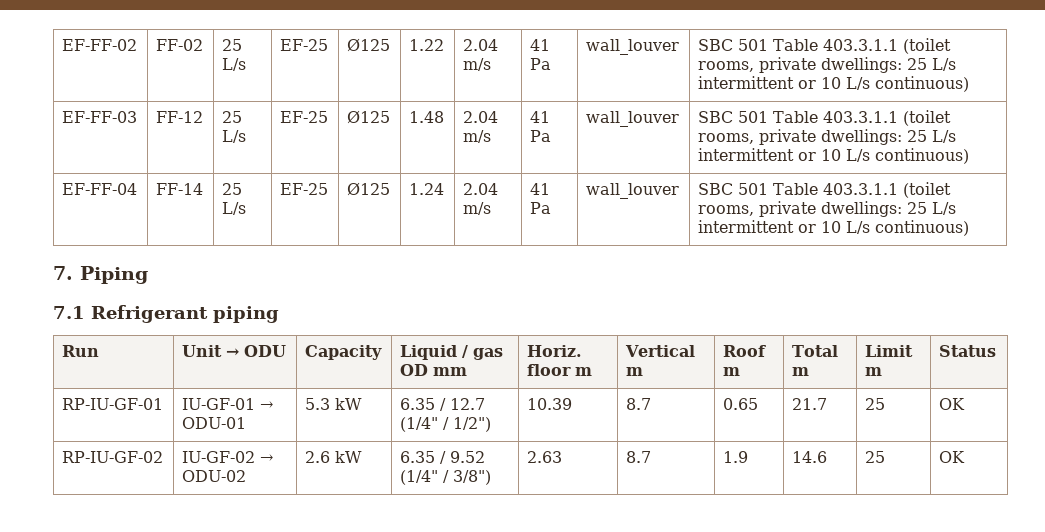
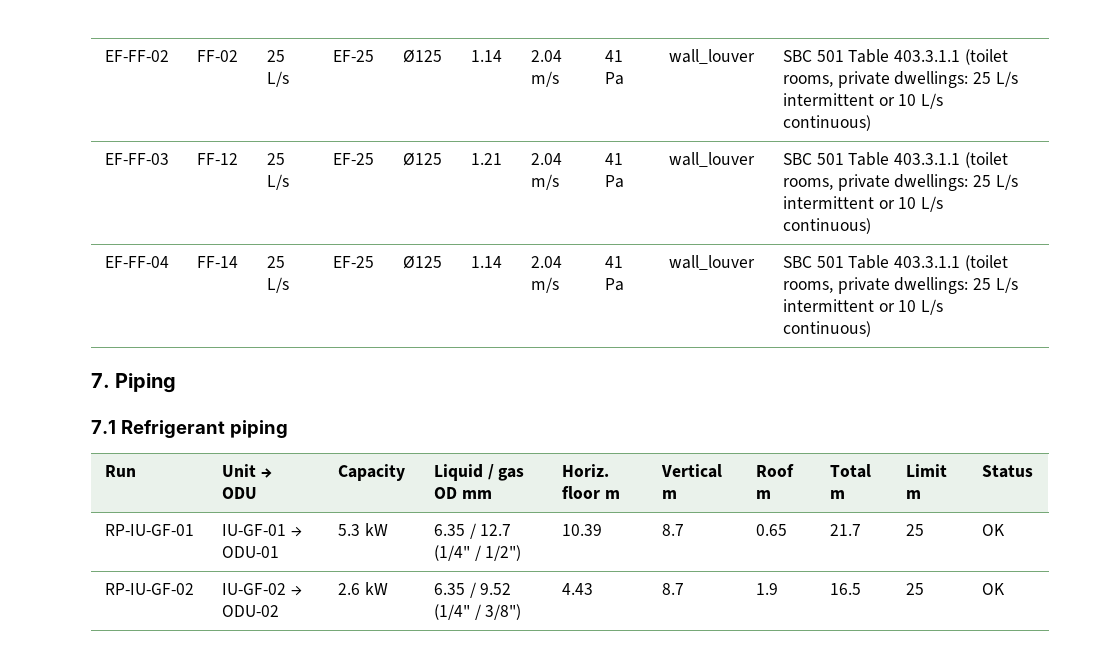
- EF-FF-02 | FF-02 | 25 L/s | EF-25 | Ø125 | 1.22 | 2.04 m/s | 41 Pa | wall_louver | SBC 501 Table 403.3.1.1 (toilet rooms, private dwellings: 25 L/s intermittent or 10 L/s continuous)
+ EF-FF-02 | FF-02 | 25 L/s | EF-25 | Ø125 | 1.14 | 2.04 m/s | 41 Pa | wall_louver | SBC 501 Table 403.3.1.1 (toilet rooms, private dwellings: 25 L/s intermittent or 10 L/s continuous)
- EF-FF-03 | FF-12 | 25 L/s | EF-25 | Ø125 | 1.48 | 2.04 m/s | 41 Pa | wall_louver | SBC 501 Table 403.3.1.1 (toilet rooms, private dwellings: 25 L/s intermittent or 10 L/s continuous)
+ EF-FF-03 | FF-12 | 25 L/s | EF-25 | Ø125 | 1.21 | 2.04 m/s | 41 Pa | wall_louver | SBC 501 Table 403.3.1.1 (toilet rooms, private dwellings: 25 L/s intermittent or 10 L/s continuous)
- EF-FF-04 | FF-14 | 25 L/s | EF-25 | Ø125 | 1.24 | 2.04 m/s | 41 Pa | wall_louver | SBC 501 Table 403.3.1.1 (toilet rooms, private dwellings: 25 L/s intermittent or 10 L/s continuous)
+ EF-FF-04 | FF-14 | 25 L/s | EF-25 | Ø125 | 1.14 | 2.04 m/s | 41 Pa | wall_louver | SBC 501 Table 403.3.1.1 (toilet rooms, private dwellings: 25 L/s intermittent or 10 L/s continuous)
- RP-IU-GF-02 | IU-GF-02 → ODU-02 | 2.6 kW | 6.35 / 9.52 (1/4" / 3/8") | 2.63 | 8.7 | 1.9 | 14.6 | 25 | OK
+ RP-IU-GF-02 | IU-GF-02 → ODU-02 | 2.6 kW | 6.35 / 9.52 (1/4" / 3/8") | 4.43 | 8.7 | 1.9 | 16.5 | 25 | OK

